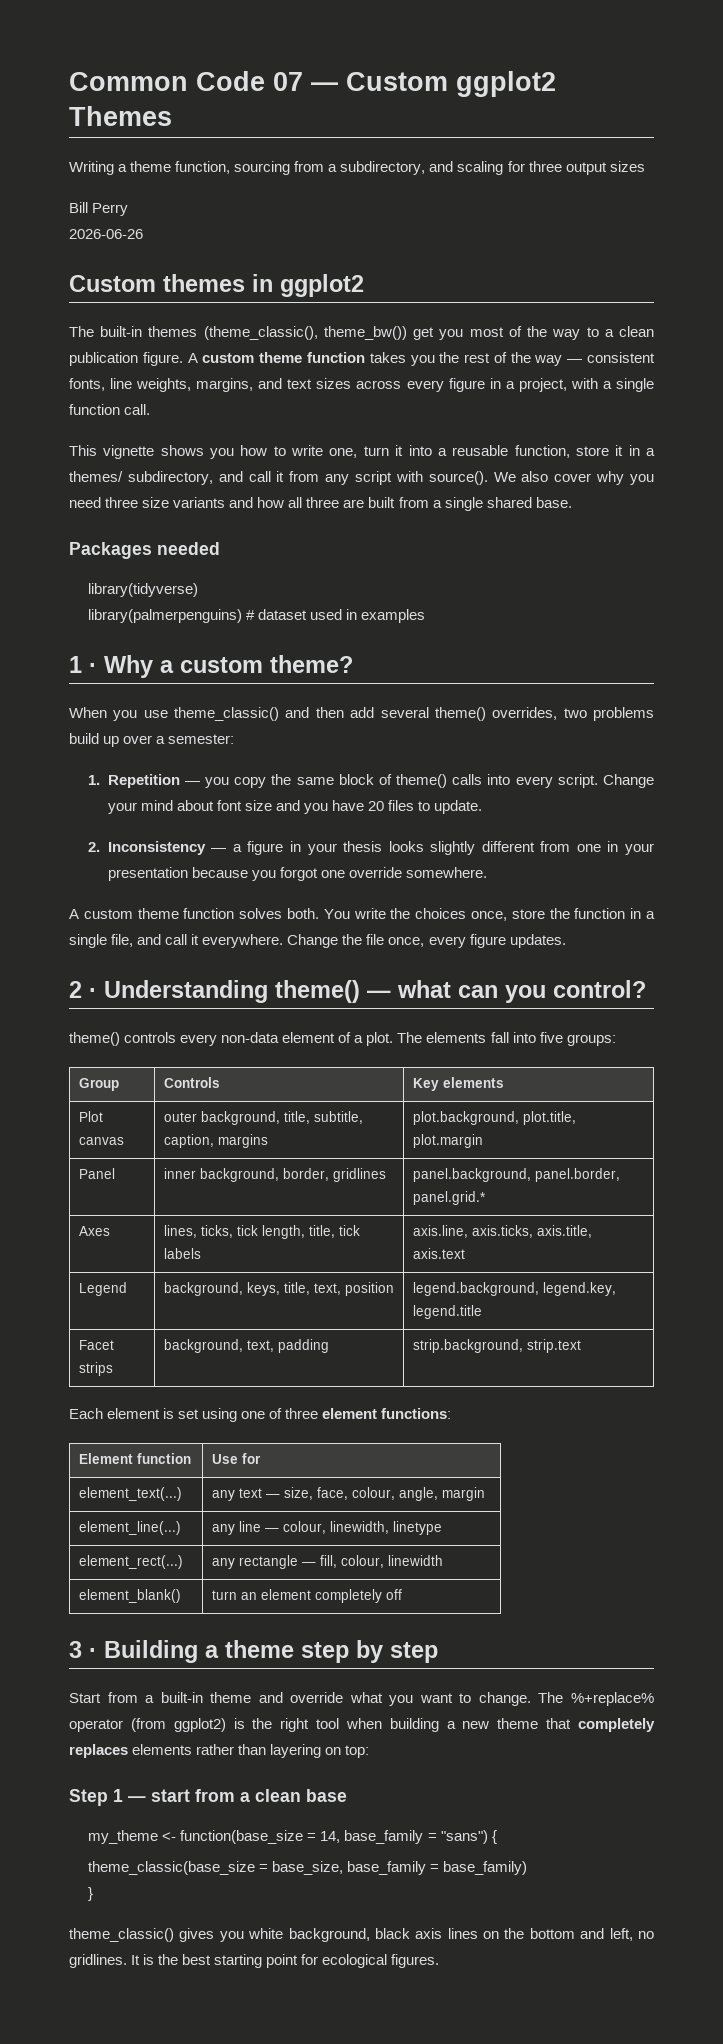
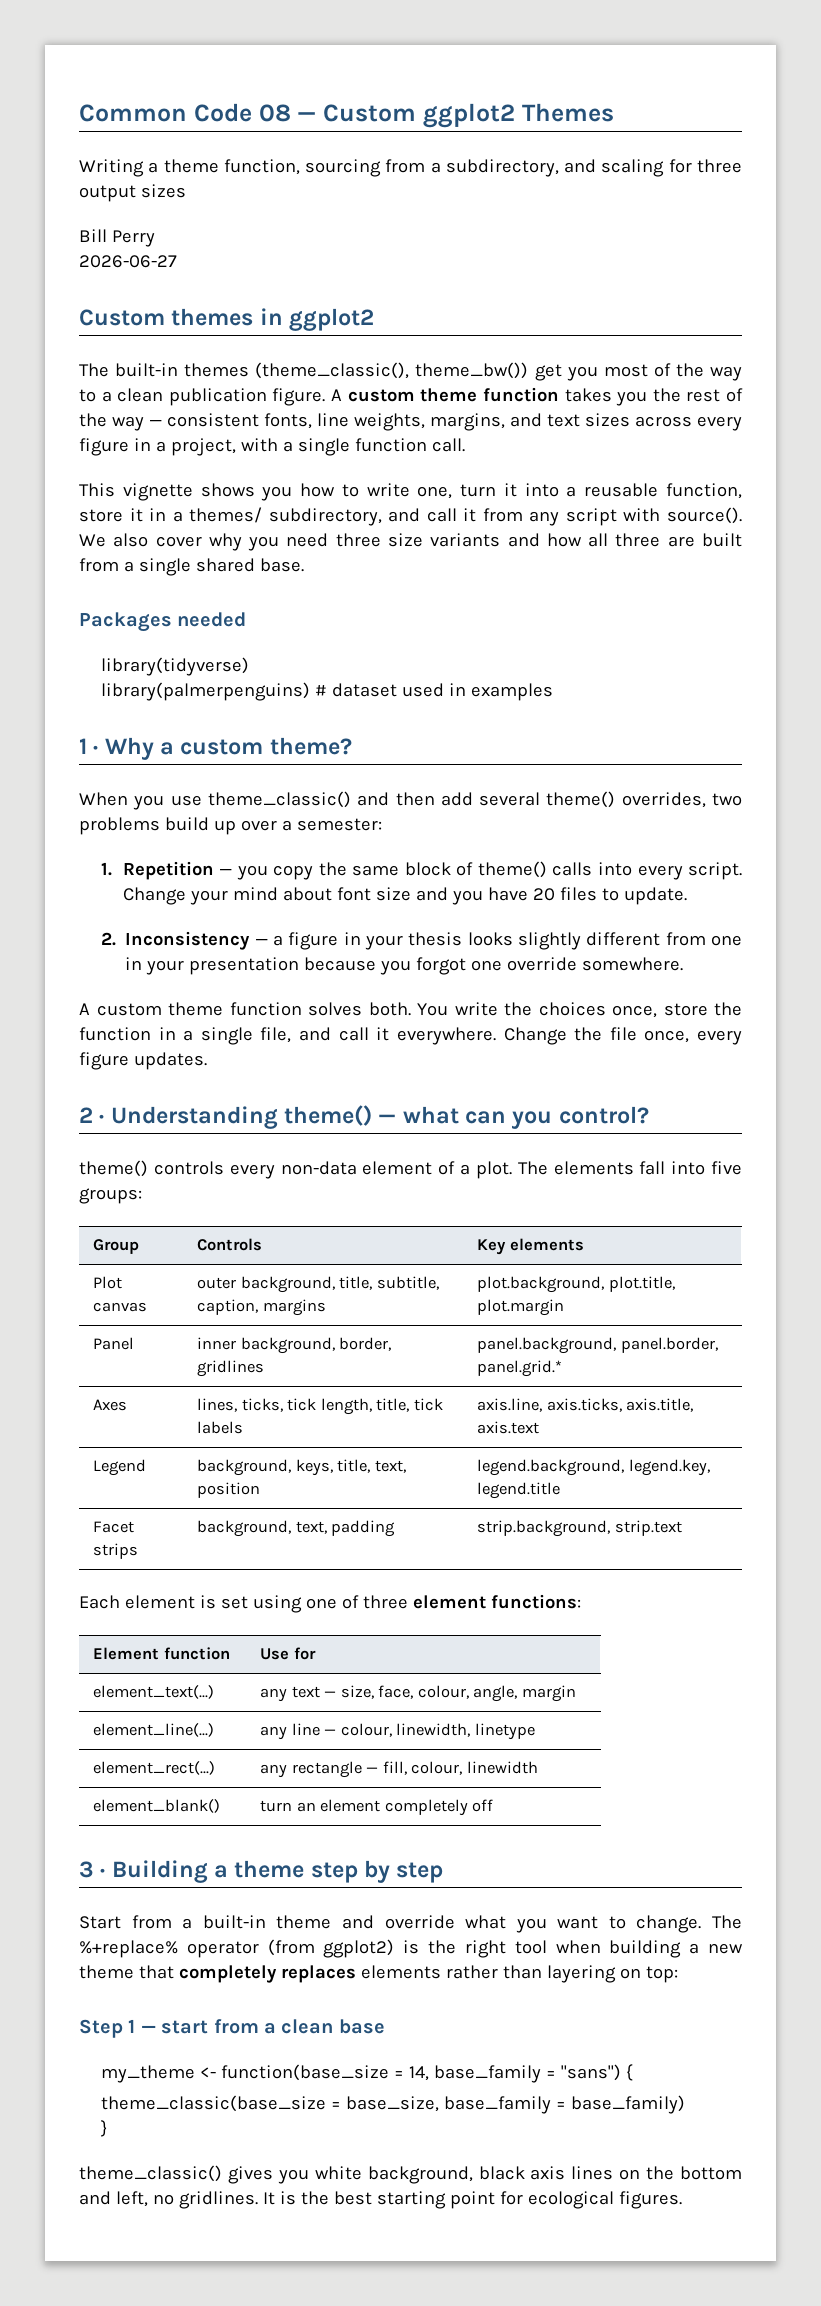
- Common Code 07 — Custom ggplot2 Themes
+ Common Code 08 — Custom ggplot2 Themes
- 2026-06-26
+ 2026-06-27

